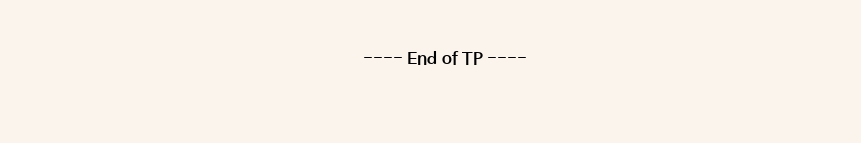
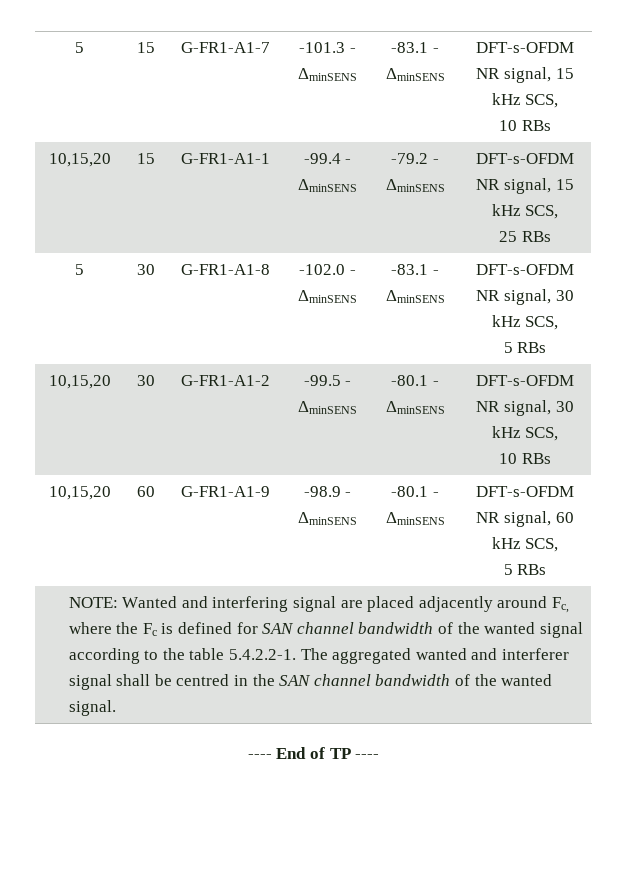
+ 5 | 15 | G-FR1-A1-7 | -101.3 - ΔminSENS | -83.1 - ΔminSENS | DFT-s-OFDM NR signal, 15 kHz SCS,
+ 10 RBs
+ 10,15,20 | 15 | G-FR1-A1-1 | -99.4 - ΔminSENS | -79.2 - ΔminSENS | DFT-s-OFDM NR signal, 15 kHz SCS,
+ 25 RBs
+ 5 | 30 | G-FR1-A1-8 | -102.0 - ΔminSENS | -83.1 - ΔminSENS | DFT-s-OFDM NR signal, 30 kHz SCS,
+ 5 RBs
+ 10,15,20 | 30 | G-FR1-A1-2 | -99.5 - ΔminSENS | -80.1 - ΔminSENS | DFT-s-OFDM NR signal, 30 kHz SCS,
+ 10 RBs
+ 10,15,20 | 60 | G-FR1-A1-9 | -98.9 - ΔminSENS | -80.1 - ΔminSENS | DFT-s-OFDM NR signal, 60 kHz SCS,
+ 5 RBs
+ NOTE: Wanted and interfering signal are placed adjacently around Fc, where the Fc is defined for SAN channel bandwidth of the wanted signal according to the table 5.4.2.2-1. The aggregated wanted and interferer signal shall be centred in the SAN channel bandwidth of the wanted signal.

